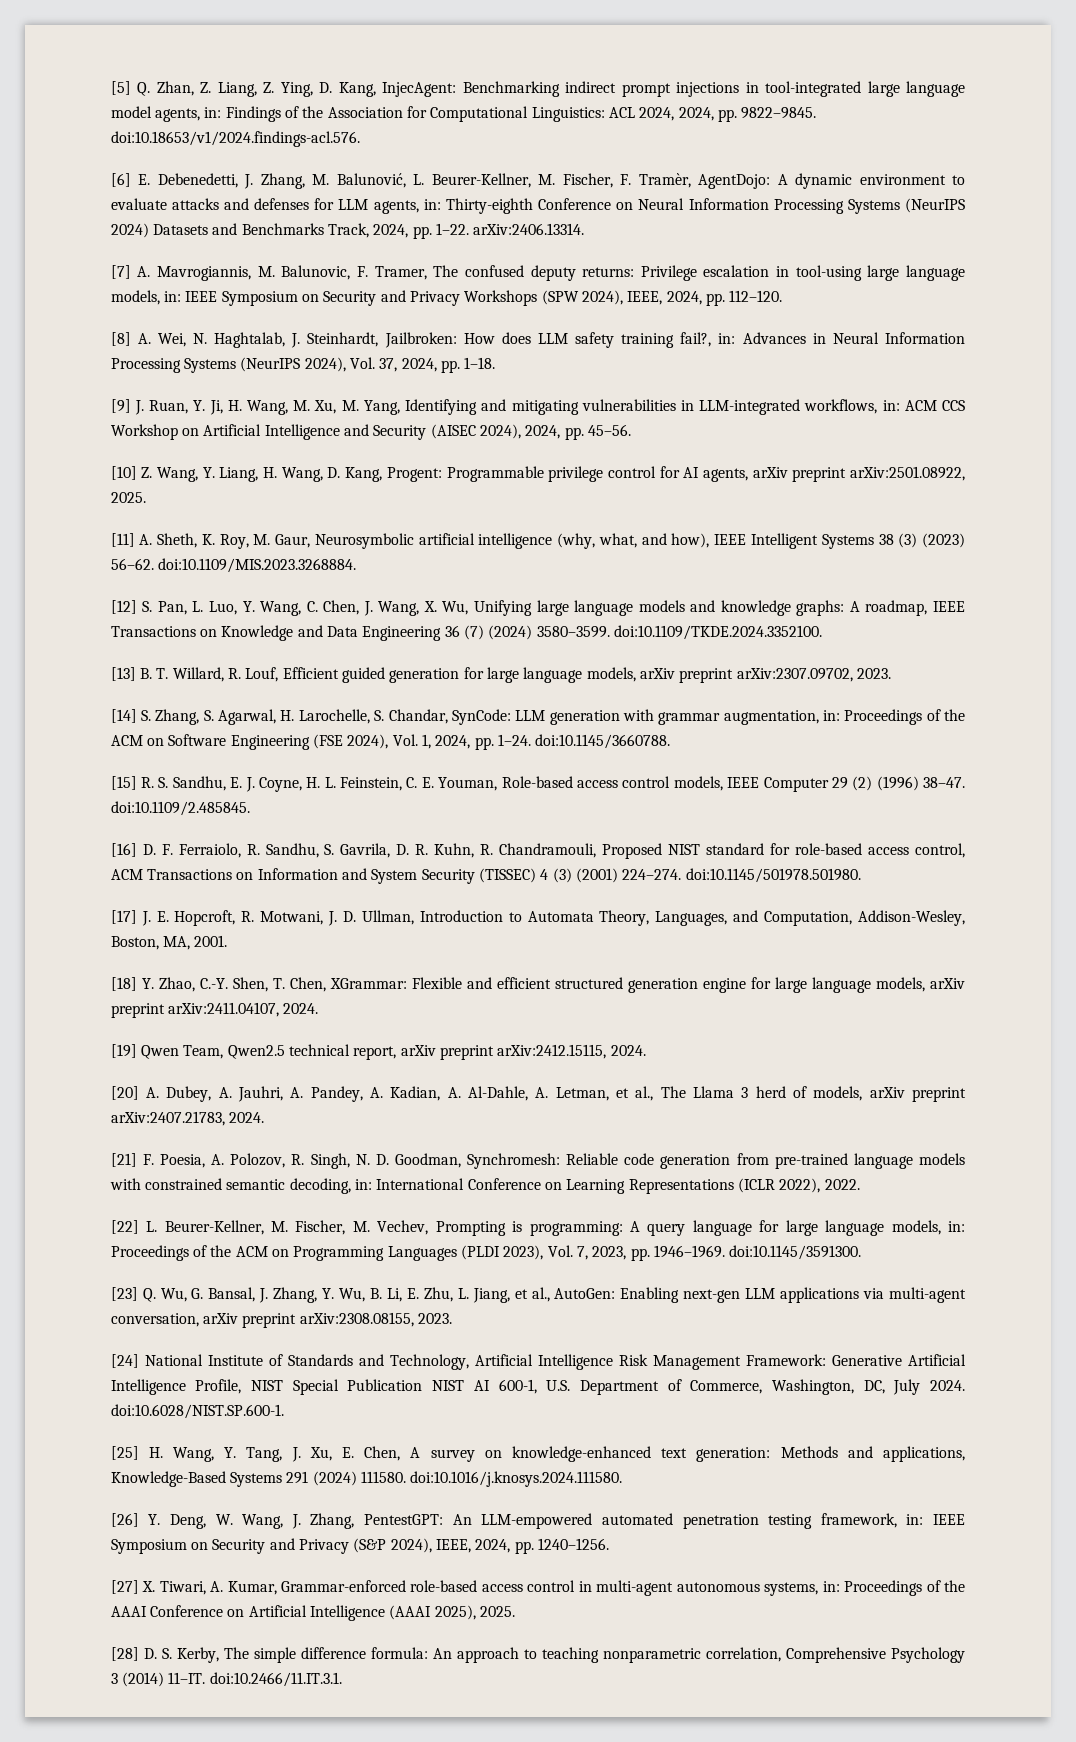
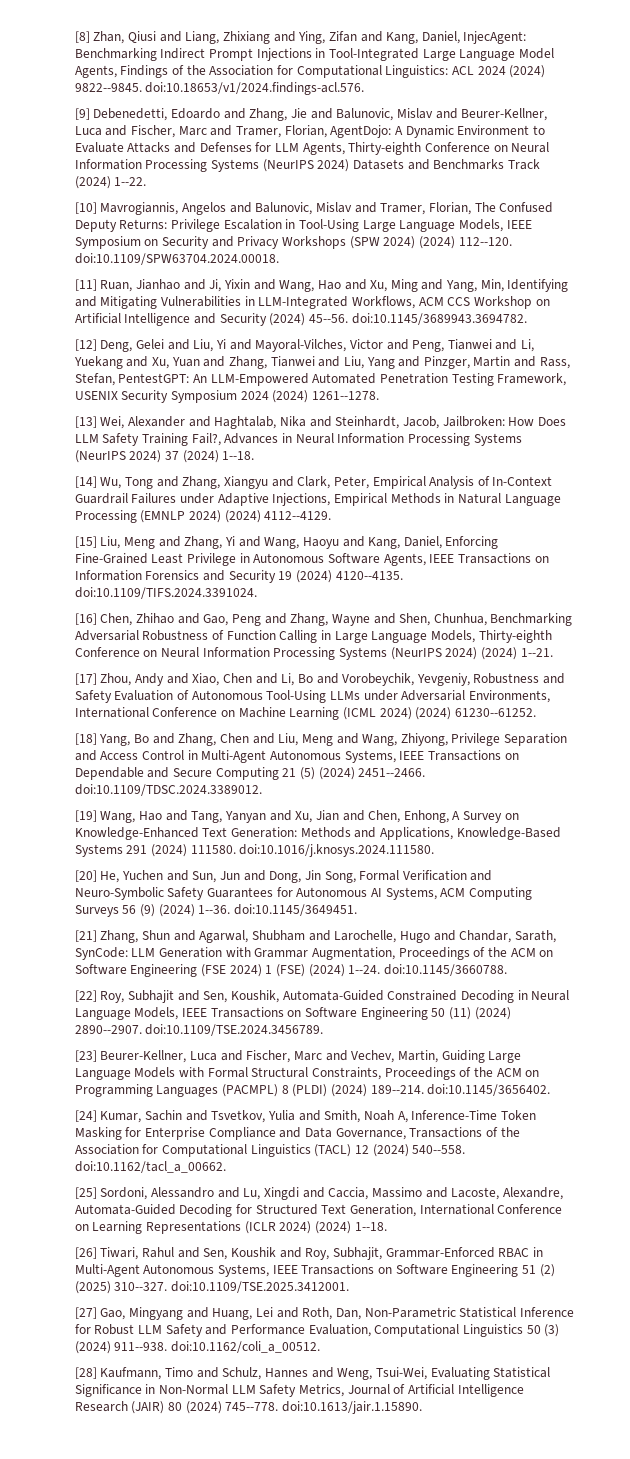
- [5] Q. Zhan, Z. Liang, Z. Ying, D. Kang, InjecAgent: Benchmarking indirect prompt injections in tool-integrated large language model agents, in: Findings of the Association for Computational Linguistics: ACL 2024, 2024, pp. 9822–9845. doi:10.18653/v1/2024.findings-acl.576.
- [6] E. Debenedetti, J. Zhang, M. Balunović, L. Beurer-Kellner, M. Fischer, F. Tramèr, AgentDojo: A dynamic environment to evaluate attacks and defenses for LLM agents, in: Thirty-eighth Conference on Neural Information Processing Systems (NeurIPS 2024) Datasets and Benchmarks Track, 2024, pp. 1–22. arXiv:2406.13314.
- [7] A. Mavrogiannis, M. Balunovic, F. Tramer, The confused deputy returns: Privilege escalation in tool-using large language models, in: IEEE Symposium on Security and Privacy Workshops (SPW 2024), IEEE, 2024, pp. 112–120.
- [8] A. Wei, N. Haghtalab, J. Steinhardt, Jailbroken: How does LLM safety training fail?, in: Advances in Neural Information Processing Systems (NeurIPS 2024), Vol. 37, 2024, pp. 1–18.
- [9] J. Ruan, Y. Ji, H. Wang, M. Xu, M. Yang, Identifying and mitigating vulnerabilities in LLM-integrated workflows, in: ACM CCS Workshop on Artificial Intelligence and Security (AISEC 2024), 2024, pp. 45–56.
- [10] Z. Wang, Y. Liang, H. Wang, D. Kang, Progent: Programmable privilege control for AI agents, arXiv preprint arXiv:2501.08922, 2025.
- [11] A. Sheth, K. Roy, M. Gaur, Neurosymbolic artificial intelligence (why, what, and how), IEEE Intelligent Systems 38 (3) (2023) 56–62. doi:10.1109/MIS.2023.3268884.
- [12] S. Pan, L. Luo, Y. Wang, C. Chen, J. Wang, X. Wu, Unifying large language models and knowledge graphs: A roadmap, IEEE Transactions on Knowledge and Data Engineering 36 (7) (2024) 3580–3599. doi:10.1109/TKDE.2024.3352100.
- [13] B. T. Willard, R. Louf, Efficient guided generation for large language models, arXiv preprint arXiv:2307.09702, 2023.
- [14] S. Zhang, S. Agarwal, H. Larochelle, S. Chandar, SynCode: LLM generation with grammar augmentation, in: Proceedings of the ACM on Software Engineering (FSE 2024), Vol. 1, 2024, pp. 1–24. doi:10.1145/3660788.
- [15] R. S. Sandhu, E. J. Coyne, H. L. Feinstein, C. E. Youman, Role-based access control models, IEEE Computer 29 (2) (1996) 38–47. doi:10.1109/2.485845.
- [16] D. F. Ferraiolo, R. Sandhu, S. Gavrila, D. R. Kuhn, R. Chandramouli, Proposed NIST standard for role-based access control, ACM Transactions on Information and System Security (TISSEC) 4 (3) (2001) 224–274. doi:10.1145/501978.501980.
- [17] J. E. Hopcroft, R. Motwani, J. D. Ullman, Introduction to Automata Theory, Languages, and Computation, Addison-Wesley, Boston, MA, 2001.
- [18] Y. Zhao, C.-Y. Shen, T. Chen, XGrammar: Flexible and efficient structured generation engine for large language models, arXiv preprint arXiv:2411.04107, 2024.
- [19] Qwen Team, Qwen2.5 technical report, arXiv preprint arXiv:2412.15115, 2024.
- [20] A. Dubey, A. Jauhri, A. Pandey, A. Kadian, A. Al-Dahle, A. Letman, et al., The Llama 3 herd of models, arXiv preprint arXiv:2407.21783, 2024.
- [21] F. Poesia, A. Polozov, R. Singh, N. D. Goodman, Synchromesh: Reliable code generation from pre-trained language models with constrained semantic decoding, in: International Conference on Learning Representations (ICLR 2022), 2022.
- [22] L. Beurer-Kellner, M. Fischer, M. Vechev, Prompting is programming: A query language for large language models, in: Proceedings of the ACM on Programming Languages (PLDI 2023), Vol. 7, 2023, pp. 1946–1969. doi:10.1145/3591300.
- [23] Q. Wu, G. Bansal, J. Zhang, Y. Wu, B. Li, E. Zhu, L. Jiang, et al., AutoGen: Enabling next-gen LLM applications via multi-agent conversation, arXiv preprint arXiv:2308.08155, 2023.
- [24] National Institute of Standards and Technology, Artificial Intelligence Risk Management Framework: Generative Artificial Intelligence Profile, NIST Special Publication NIST AI 600-1, U.S. Department of Commerce, Washington, DC, July 2024. doi:10.6028/NIST.SP.600-1.
- [25] H. Wang, Y. Tang, J. Xu, E. Chen, A survey on knowledge-enhanced text generation: Methods and applications, Knowledge-Based Systems 291 (2024) 111580. doi:10.1016/j.knosys.2024.111580.
- [26] Y. Deng, W. Wang, J. Zhang, PentestGPT: An LLM-empowered automated penetration testing framework, in: IEEE Symposium on Security and Privacy (S&P 2024), IEEE, 2024, pp. 1240–1256.
- [27] X. Tiwari, A. Kumar, Grammar-enforced role-based access control in multi-agent autonomous systems, in: Proceedings of the AAAI Conference on Artificial Intelligence (AAAI 2025), 2025.
- [28] D. S. Kerby, The simple difference formula: An approach to teaching nonparametric correlation, Comprehensive Psychology 3 (2014) 11–IT. doi:10.2466/11.IT.3.1.
+ [8] Zhan, Qiusi and Liang, Zhixiang and Ying, Zifan and Kang, Daniel, InjecAgent: Benchmarking Indirect Prompt Injections in Tool-Integrated Large Language Model Agents, Findings of the Association for Computational Linguistics: ACL 2024 (2024) 9822--9845. doi:10.18653/v1/2024.findings-acl.576.
+ [9] Debenedetti, Edoardo and Zhang, Jie and Balunovic, Mislav and Beurer-Kellner, Luca and Fischer, Marc and Tramer, Florian, AgentDojo: A Dynamic Environment to Evaluate Attacks and Defenses for LLM Agents, Thirty-eighth Conference on Neural Information Processing Systems (NeurIPS 2024) Datasets and Benchmarks Track (2024) 1--22.
+ [10] Mavrogiannis, Angelos and Balunovic, Mislav and Tramer, Florian, The Confused Deputy Returns: Privilege Escalation in Tool-Using Large Language Models, IEEE Symposium on Security and Privacy Workshops (SPW 2024) (2024) 112--120. doi:10.1109/SPW63704.2024.00018.
+ [11] Ruan, Jianhao and Ji, Yixin and Wang, Hao and Xu, Ming and Yang, Min, Identifying and Mitigating Vulnerabilities in LLM-Integrated Workflows, ACM CCS Workshop on Artificial Intelligence and Security (2024) 45--56. doi:10.1145/3689943.3694782.
+ [12] Deng, Gelei and Liu, Yi and Mayoral-Vilches, Victor and Peng, Tianwei and Li, Yuekang and Xu, Yuan and Zhang, Tianwei and Liu, Yang and Pinzger, Martin and Rass, Stefan, PentestGPT: An LLM-Empowered Automated Penetration Testing Framework, USENIX Security Symposium 2024 (2024) 1261--1278.
+ [13] Wei, Alexander and Haghtalab, Nika and Steinhardt, Jacob, Jailbroken: How Does LLM Safety Training Fail?, Advances in Neural Information Processing Systems (NeurIPS 2024) 37 (2024) 1--18.
+ [14] Wu, Tong and Zhang, Xiangyu and Clark, Peter, Empirical Analysis of In-Context Guardrail Failures under Adaptive Injections, Empirical Methods in Natural Language Processing (EMNLP 2024) (2024) 4112--4129.
+ [15] Liu, Meng and Zhang, Yi and Wang, Haoyu and Kang, Daniel, Enforcing Fine-Grained Least Privilege in Autonomous Software Agents, IEEE Transactions on Information Forensics and Security 19 (2024) 4120--4135. doi:10.1109/TIFS.2024.3391024.
+ [16] Chen, Zhihao and Gao, Peng and Zhang, Wayne and Shen, Chunhua, Benchmarking Adversarial Robustness of Function Calling in Large Language Models, Thirty-eighth Conference on Neural Information Processing Systems (NeurIPS 2024) (2024) 1--21.
+ [17] Zhou, Andy and Xiao, Chen and Li, Bo and Vorobeychik, Yevgeniy, Robustness and Safety Evaluation of Autonomous Tool-Using LLMs under Adversarial Environments, International Conference on Machine Learning (ICML 2024) (2024) 61230--61252.
+ [18] Yang, Bo and Zhang, Chen and Liu, Meng and Wang, Zhiyong, Privilege Separation and Access Control in Multi-Agent Autonomous Systems, IEEE Transactions on Dependable and Secure Computing 21 (5) (2024) 2451--2466. doi:10.1109/TDSC.2024.3389012.
+ [19] Wang, Hao and Tang, Yanyan and Xu, Jian and Chen, Enhong, A Survey on Knowledge-Enhanced Text Generation: Methods and Applications, Knowledge-Based Systems 291 (2024) 111580. doi:10.1016/j.knosys.2024.111580.
+ [20] He, Yuchen and Sun, Jun and Dong, Jin Song, Formal Verification and Neuro-Symbolic Safety Guarantees for Autonomous AI Systems, ACM Computing Surveys 56 (9) (2024) 1--36. doi:10.1145/3649451.
+ [21] Zhang, Shun and Agarwal, Shubham and Larochelle, Hugo and Chandar, Sarath, SynCode: LLM Generation with Grammar Augmentation, Proceedings of the ACM on Software Engineering (FSE 2024) 1 (FSE) (2024) 1--24. doi:10.1145/3660788.
+ [22] Roy, Subhajit and Sen, Koushik, Automata-Guided Constrained Decoding in Neural Language Models, IEEE Transactions on Software Engineering 50 (11) (2024) 2890--2907. doi:10.1109/TSE.2024.3456789.
+ [23] Beurer-Kellner, Luca and Fischer, Marc and Vechev, Martin, Guiding Large Language Models with Formal Structural Constraints, Proceedings of the ACM on Programming Languages (PACMPL) 8 (PLDI) (2024) 189--214. doi:10.1145/3656402.
+ [24] Kumar, Sachin and Tsvetkov, Yulia and Smith, Noah A, Inference-Time Token Masking for Enterprise Compliance and Data Governance, Transactions of the Association for Computational Linguistics (TACL) 12 (2024) 540--558. doi:10.1162/tacl_a_00662.
+ [25] Sordoni, Alessandro and Lu, Xingdi and Caccia, Massimo and Lacoste, Alexandre, Automata-Guided Decoding for Structured Text Generation, International Conference on Learning Representations (ICLR 2024) (2024) 1--18.
+ [26] Tiwari, Rahul and Sen, Koushik and Roy, Subhajit, Grammar-Enforced RBAC in Multi-Agent Autonomous Systems, IEEE Transactions on Software Engineering 51 (2) (2025) 310--327. doi:10.1109/TSE.2025.3412001.
+ [27] Gao, Mingyang and Huang, Lei and Roth, Dan, Non-Parametric Statistical Inference for Robust LLM Safety and Performance Evaluation, Computational Linguistics 50 (3) (2024) 911--938. doi:10.1162/coli_a_00512.
+ [28] Kaufmann, Timo and Schulz, Hannes and Weng, Tsui-Wei, Evaluating Statistical Significance in Non-Normal LLM Safety Metrics, Journal of Artificial Intelligence Research (JAIR) 80 (2024) 745--778. doi:10.1613/jair.1.15890.

